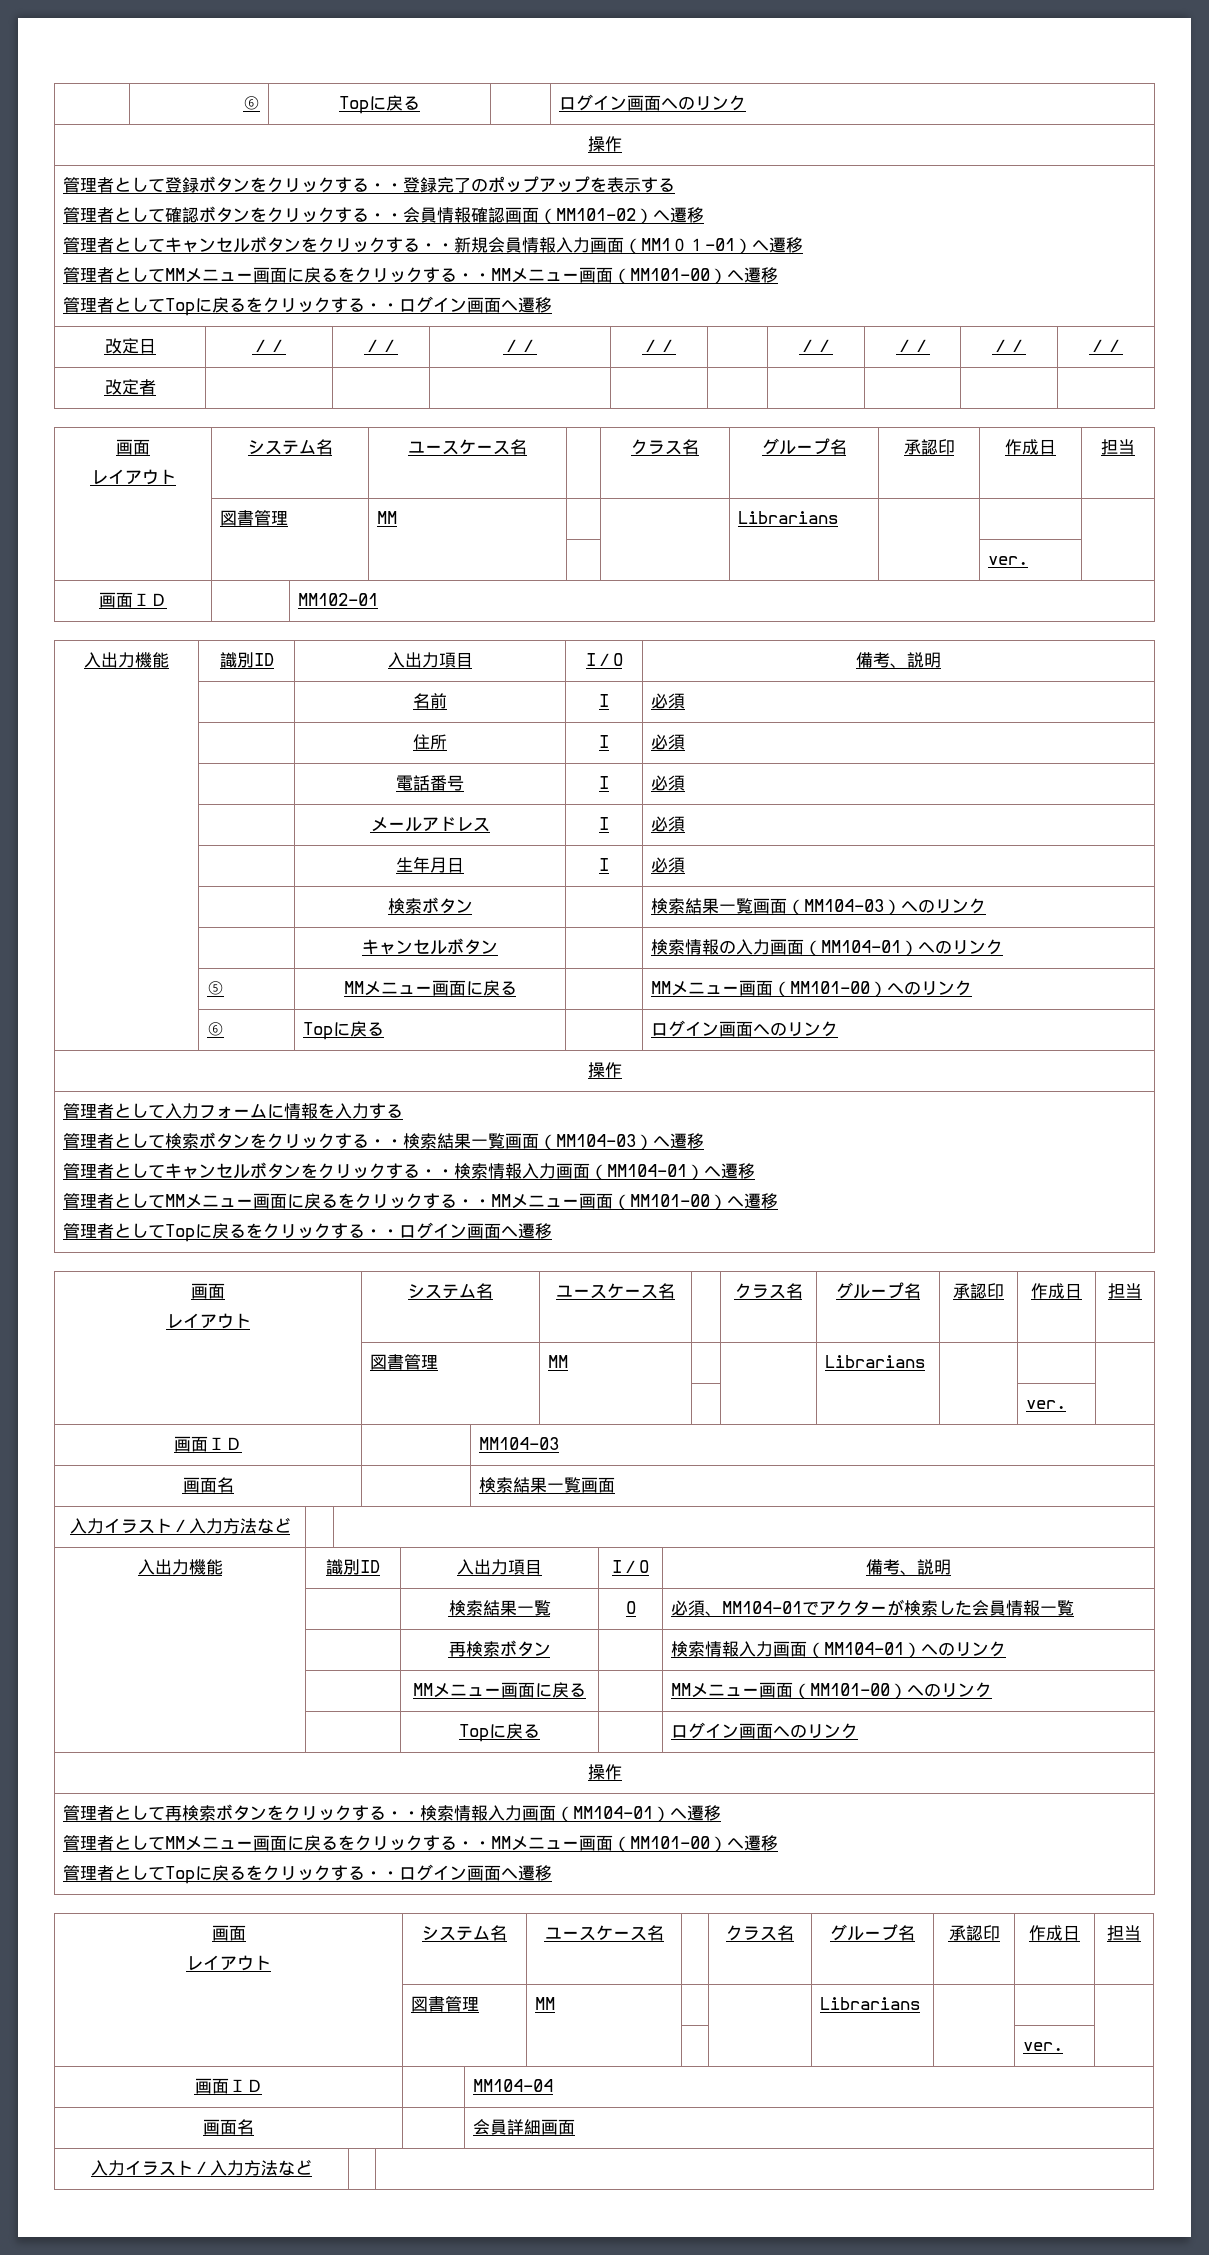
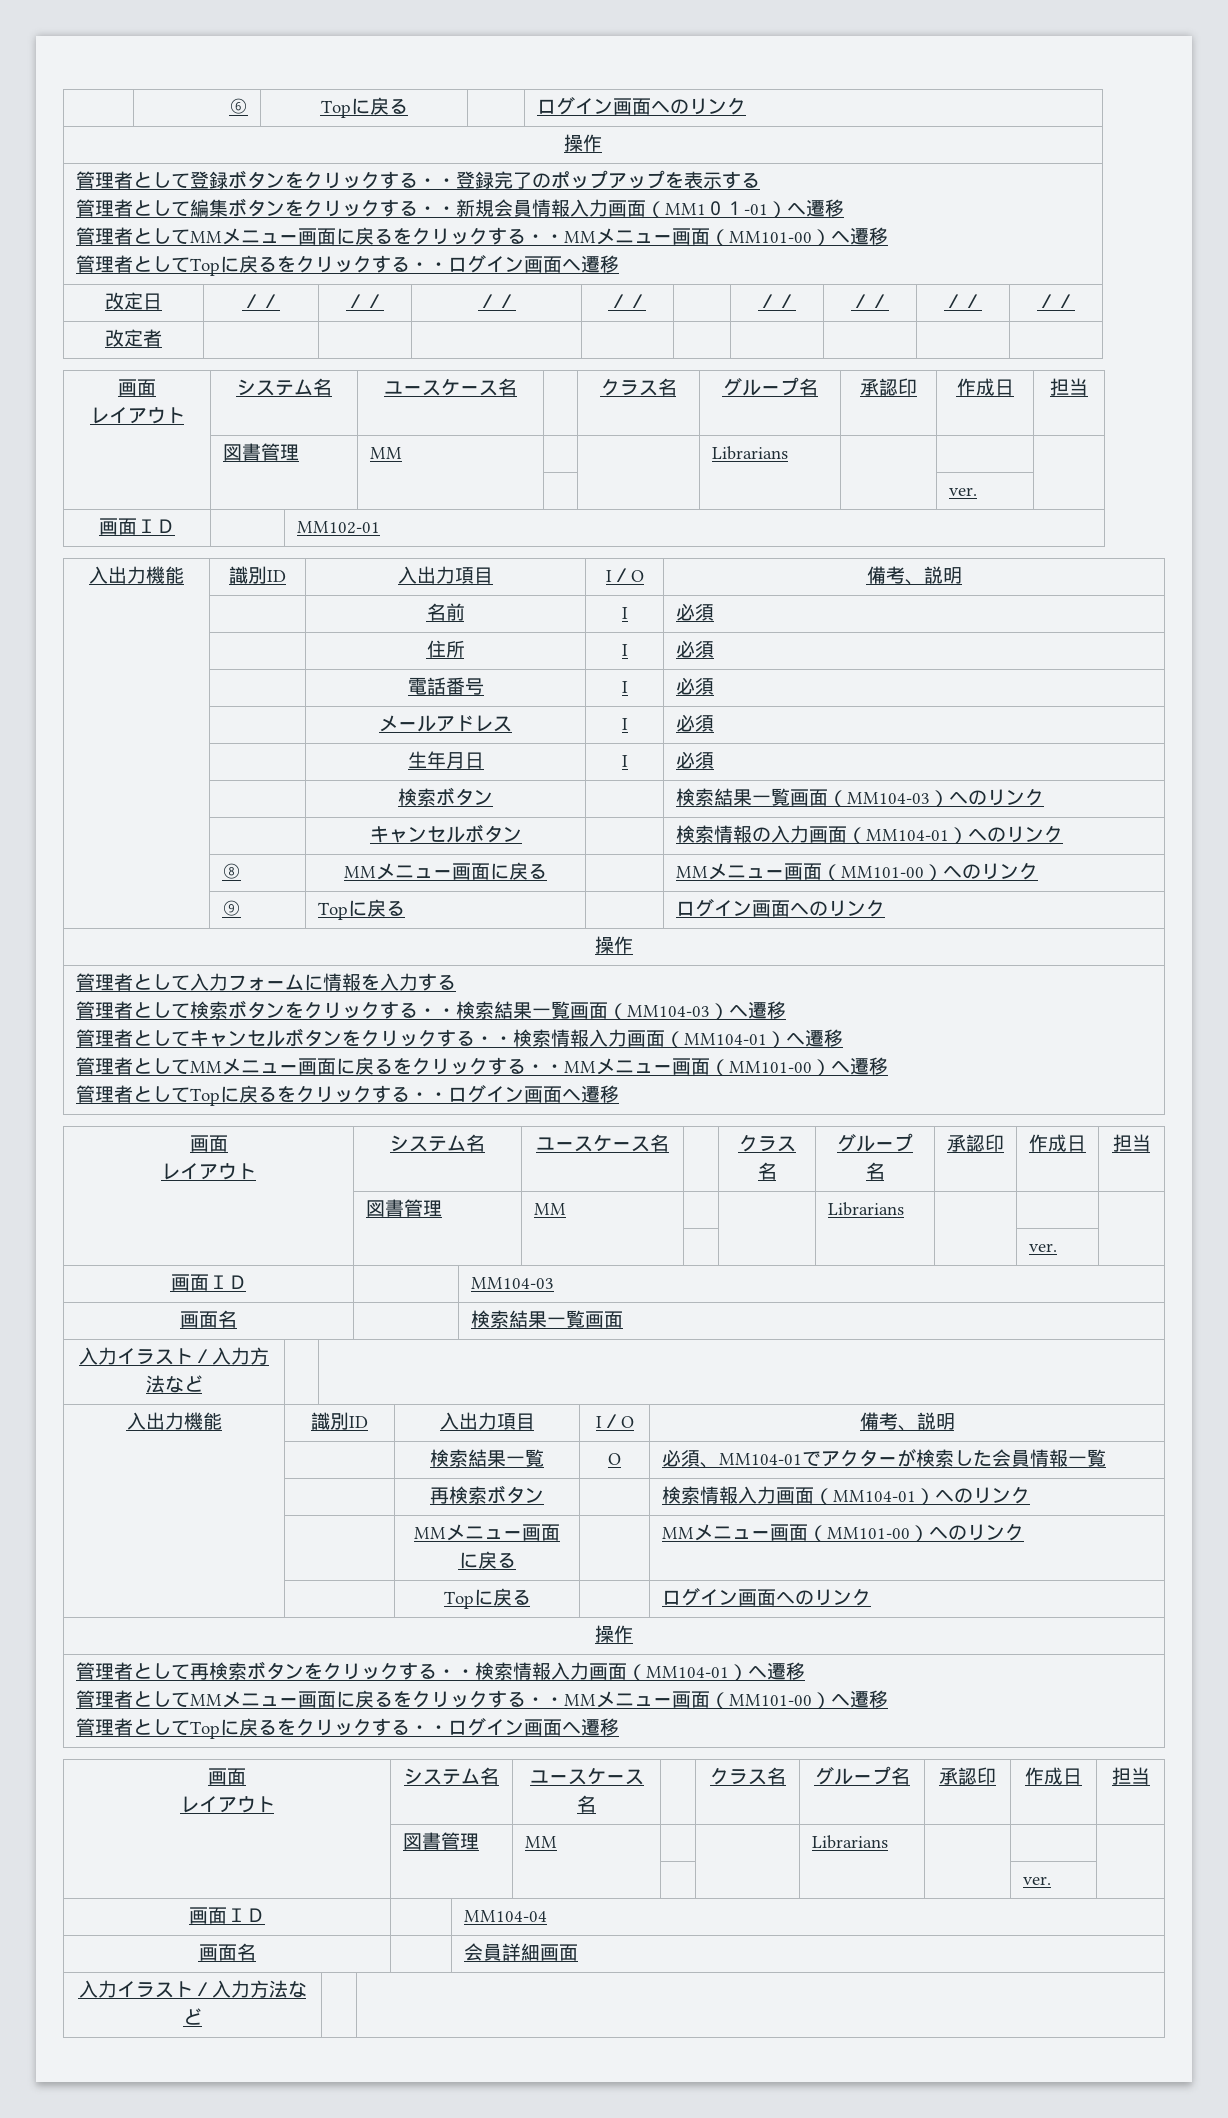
- 管理者として確認ボタンをクリックする・・会員情報確認画面（MM101-02）へ遷移
- 管理者としてキャンセルボタンをクリックする・・新規会員情報入力画面（MM1０１-01）へ遷移
+ 管理者として編集ボタンをクリックする・・新規会員情報入力画面（MM1０１-01）へ遷移
- | ⑤ | MMメニュー画面に戻る | | MMメニュー画面（MM101-00）へのリンク
- | ⑥ | Topに戻る | | ログイン画面へのリンク
+ | ⑧ | MMメニュー画面に戻る | | MMメニュー画面（MM101-00）へのリンク
+ | ⑨ | Topに戻る | | ログイン画面へのリンク

